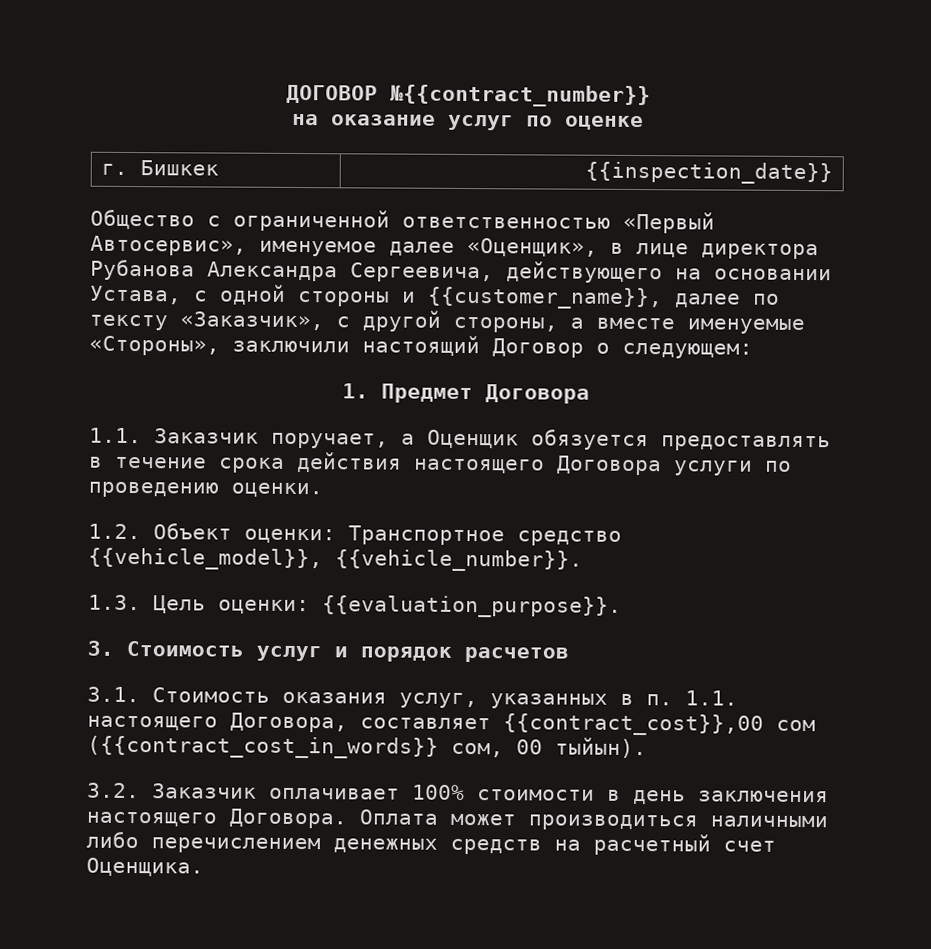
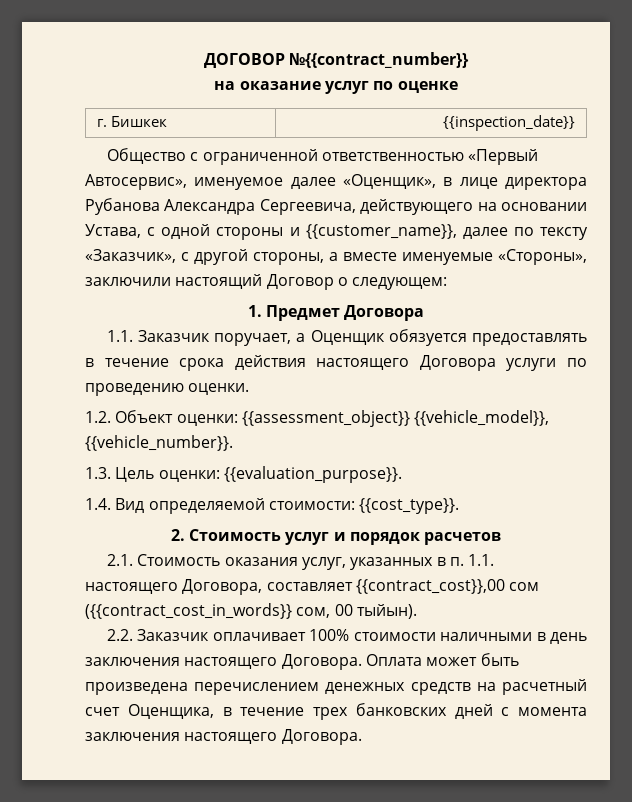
- 1.2. Объект оценки: Транспортное средство {{vehicle_model}}, {{vehicle_number}}.
+ 1.2. Объект оценки: {{assessment_object}} {{vehicle_model}}, {{vehicle_number}}.
- 3. Стоимость услуг и порядок расчетов
+ 1.4. Вид определяемой стоимости: {{cost_type}}.
+ 2. Стоимость услуг и порядок расчетов
- 3.1. Стоимость оказания услуг, указанных в п. 1.1. настоящего Договора, составляет {{contract_cost}},00 сом ({{contract_cost_in_words}} сом, 00 тыйын).
+ 2.1. Стоимость оказания услуг, указанных в п. 1.1. настоящего Договора, составляет {{contract_cost}},00 сом ({{contract_cost_in_words}} сом, 00 тыйын).
- 3.2. Заказчик оплачивает 100% стоимости в день заключения настоящего Договора.
+ 2.2. Заказчик оплачивает 100% стоимости наличными в день заключения настоящего Договора.
- Оплата может производиться наличными либо перечислением денежных средств на расчетный счет Оценщика.
+ Оплата может быть произведена перечислением денежных средств на расчетный счет Оценщика, в течение трех банковских дней с момента заключения настоящего Договора.

